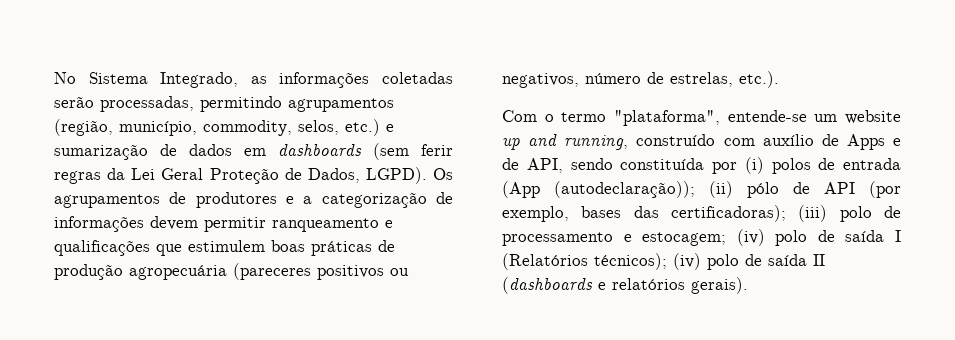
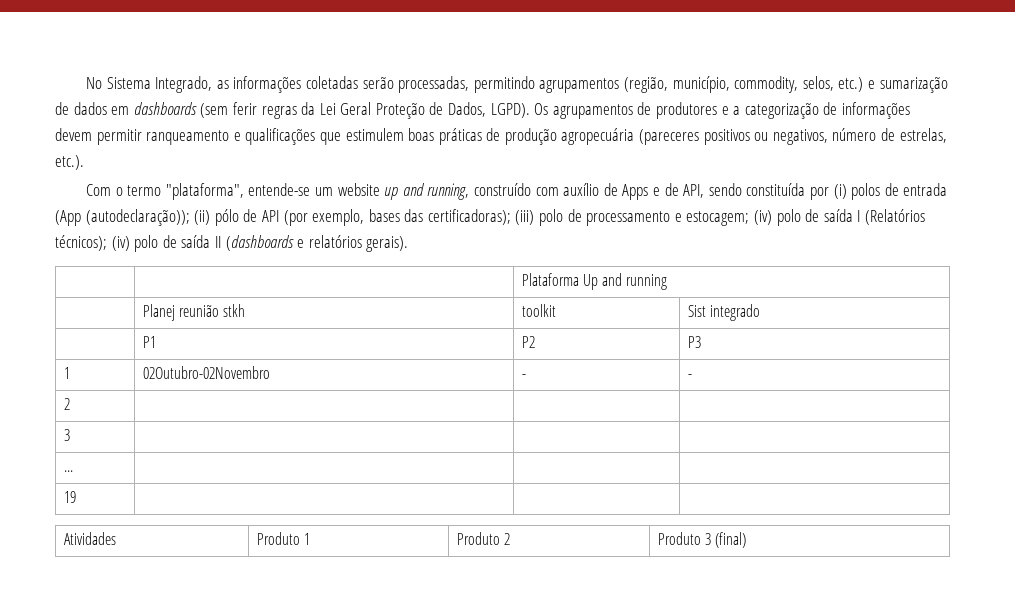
+ | | Plataforma Up and running
+ | Planej reunião stkh | toolkit | Sist integrado
+ | P1 | P2 | P3
+ 1 | 02Outubro-02Novembro | - | -
+ 2 | | |
+ 3 | | |
+ ... | | |
+ 19 | | |
+ Atividades | Produto 1 | Produto 2 | Produto 3 (final)

